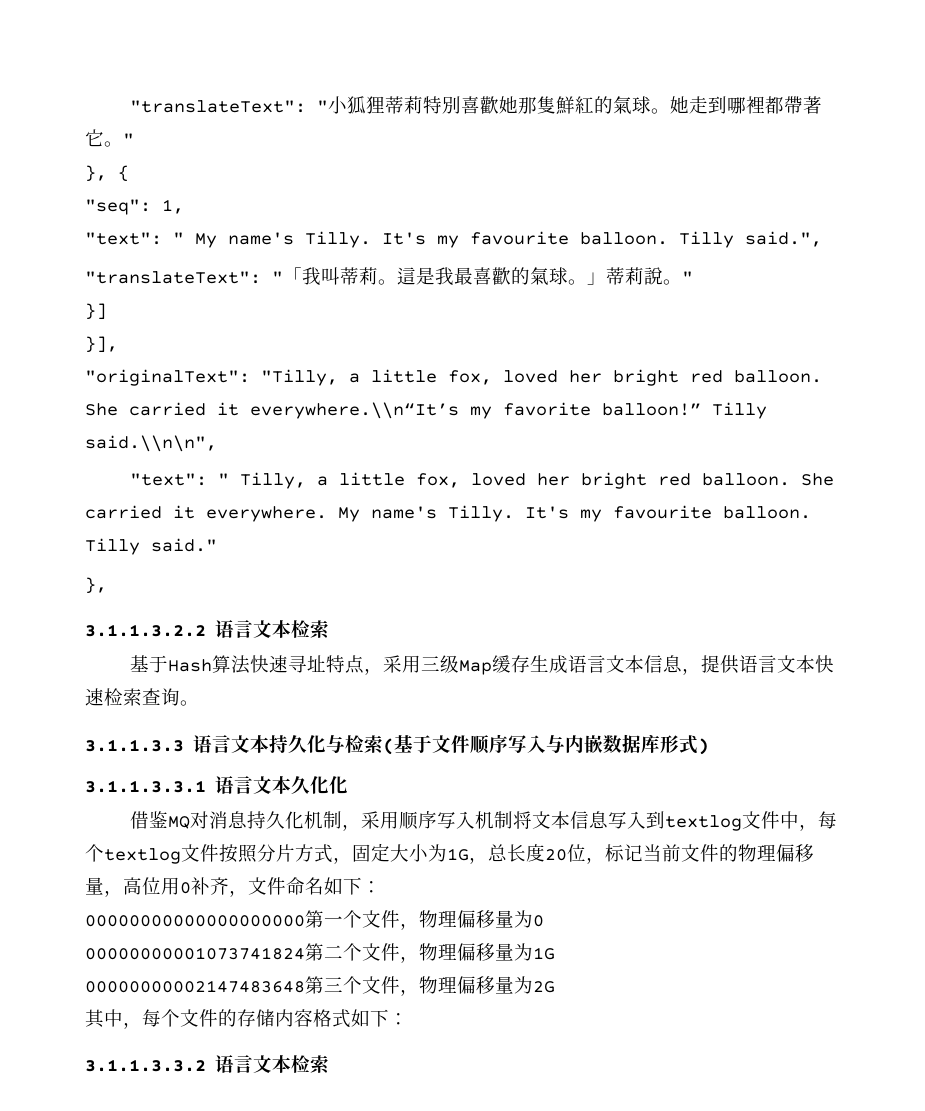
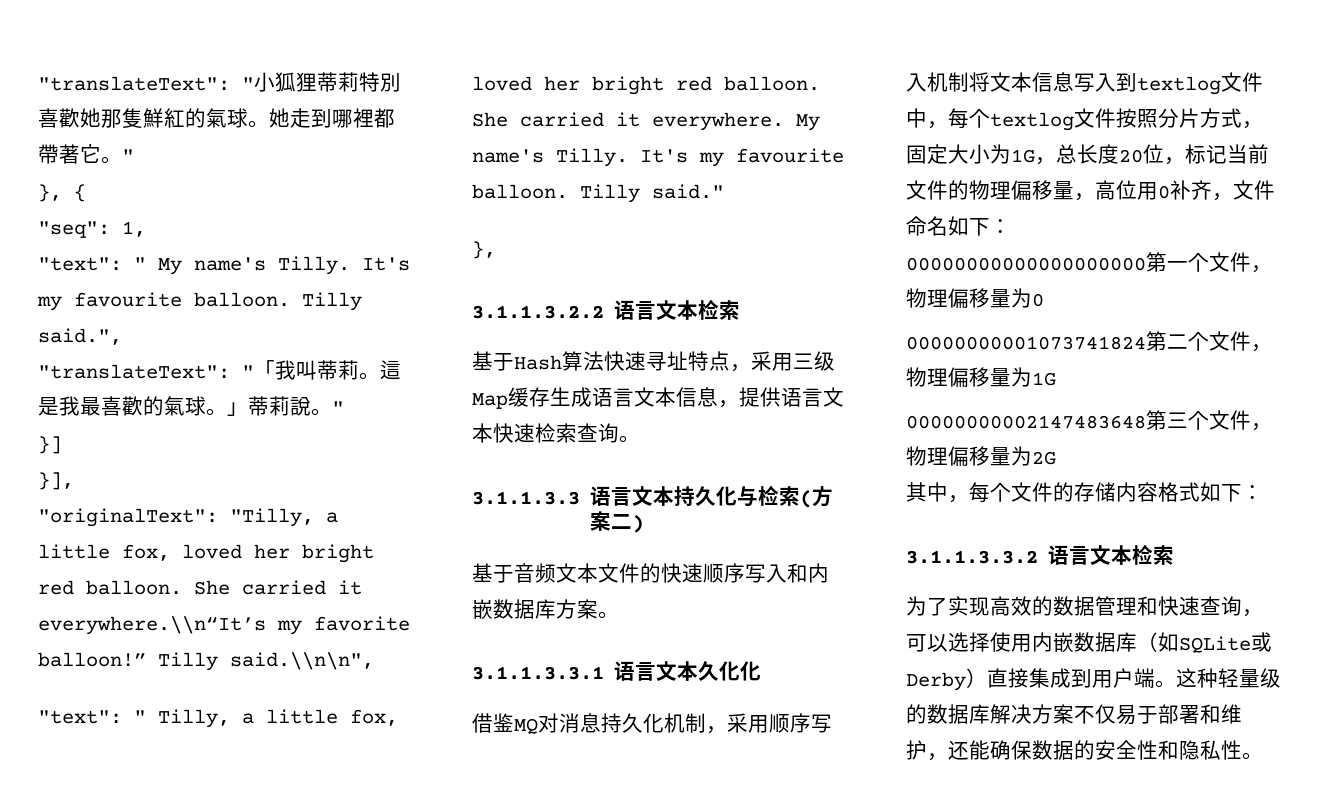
- 3.1.1.3.3语言文本持久化与检索(基于文件顺序写入与内嵌数据库形式)
+ 3.1.1.3.3语言文本持久化与检索(方案二)
+ 基于音频文本文件的快速顺序写入和内嵌数据库方案。
+ 为了实现高效的数据管理和快速查询，可以选择使用内嵌数据库（如SQLite或Derby）直接集成到用户端。这种轻量级的数据库解决方案不仅易于部署和维护，还能确保数据的安全性和隐私性。

